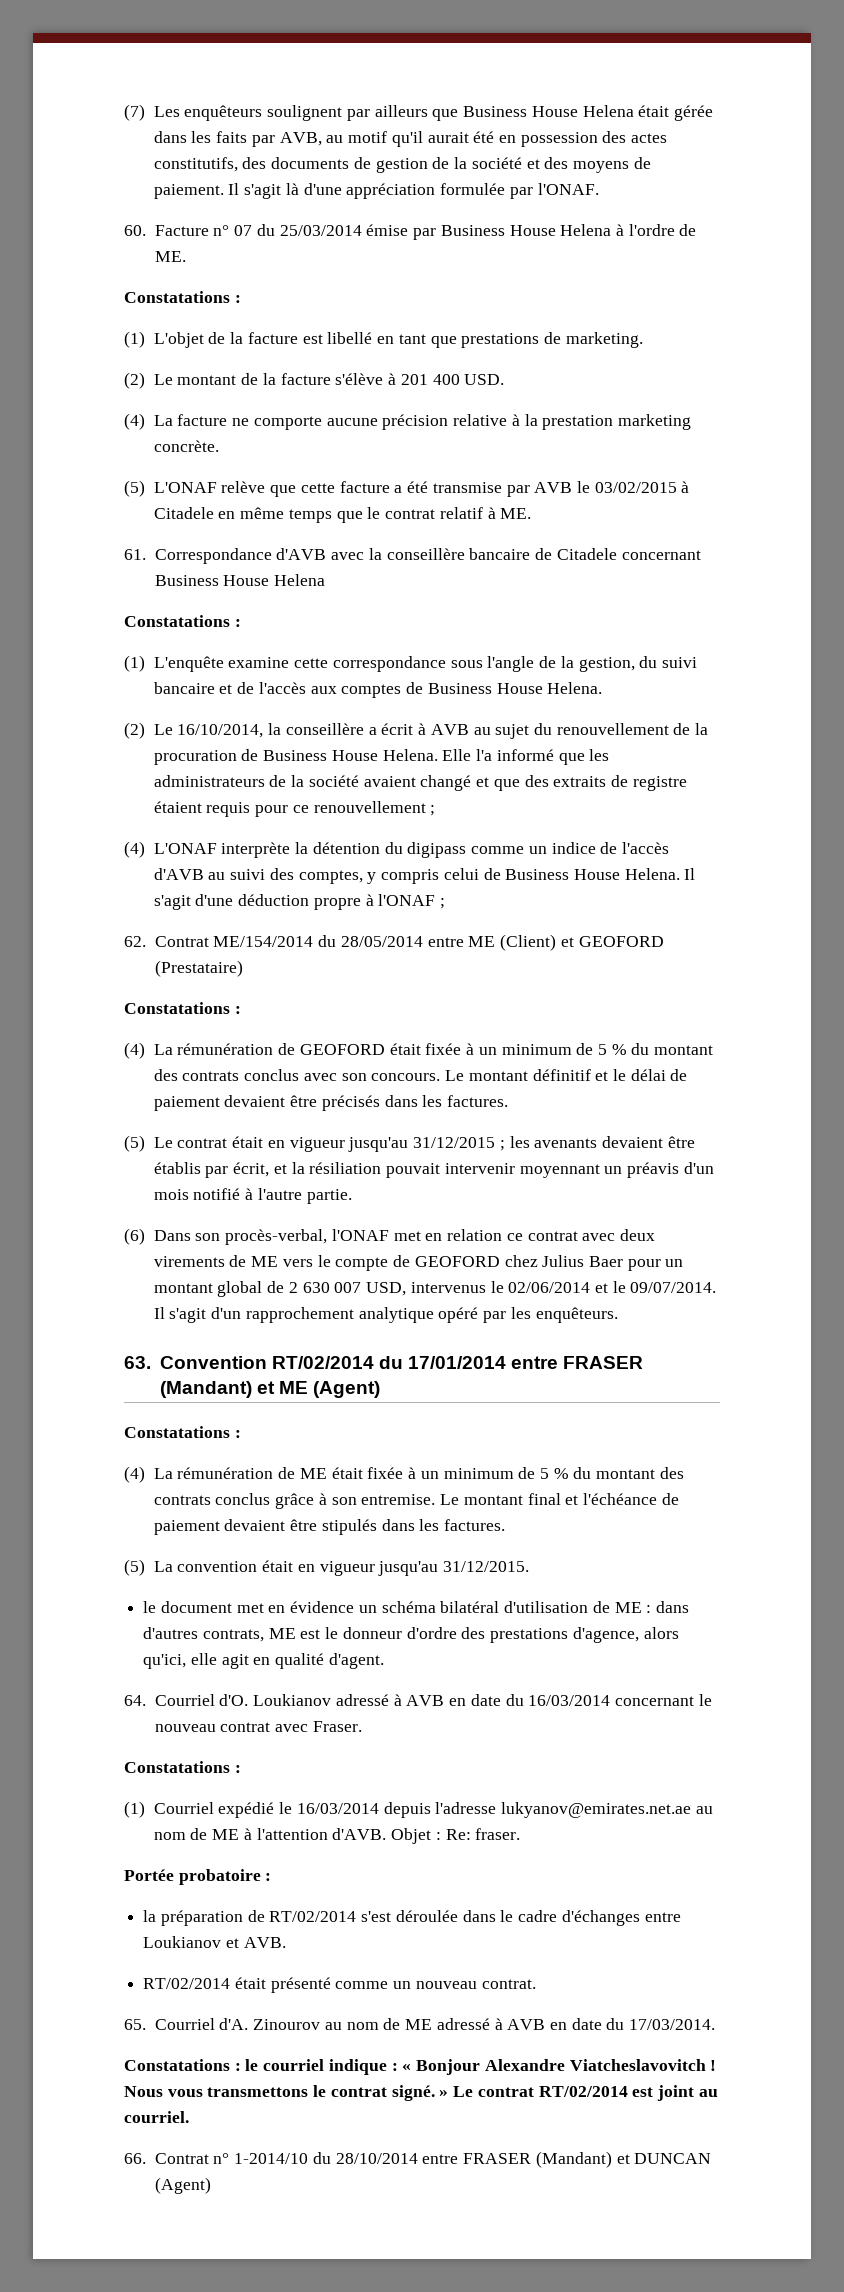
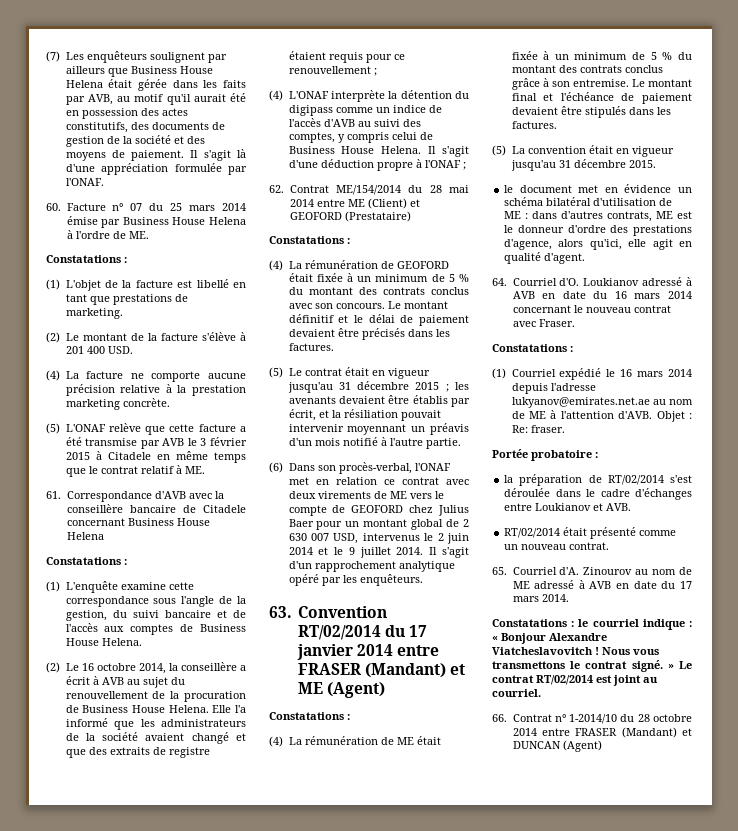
- 60. Facture n° 07 du 25/03/2014 émise par Business House Helena à l'ordre de ME.
+ 60. Facture n° 07 du 25 mars 2014 émise par Business House Helena à l'ordre de ME.
- (5) L'ONAF relève que cette facture a été transmise par AVB le 03/02/2015 à Citadele en même temps que le contrat relatif à ME.
+ (5) L'ONAF relève que cette facture a été transmise par AVB le 3 février 2015 à Citadele en même temps que le contrat relatif à ME.
- (2) Le 16/10/2014, la conseillère a écrit à AVB au sujet du renouvellement de la procuration de Business House Helena.
+ (2) Le 16 octobre 2014, la conseillère a écrit à AVB au sujet du renouvellement de la procuration de Business House Helena.
- 62. Contrat ME/154/2014 du 28/05/2014 entre ME (Client) et GEOFORD (Prestataire)
+ 62. Contrat ME/154/2014 du 28 mai 2014 entre ME (Client) et GEOFORD (Prestataire)
- (5) Le contrat était en vigueur jusqu'au 31/12/2015 ; les avenants devaient être établis par écrit, et la résiliation pouvait intervenir moyennant un préavis d'un mois notifié à l'autre partie.
+ (5) Le contrat était en vigueur jusqu'au 31 décembre 2015 ; les avenants devaient être établis par écrit, et la résiliation pouvait intervenir moyennant un préavis d'un mois notifié à l'autre partie.
- (6) Dans son procès-verbal, l'ONAF met en relation ce contrat avec deux virements de ME vers le compte de GEOFORD chez Julius Baer pour un montant global de 2 630 007 USD, intervenus le 02/06/2014 et le 09/07/2014.
+ (6) Dans son procès-verbal, l'ONAF met en relation ce contrat avec deux virements de ME vers le compte de GEOFORD chez Julius Baer pour un montant global de 2 630 007 USD, intervenus le 2 juin 2014 et le 9 juillet 2014.
- 63. Convention RT/02/2014 du 17/01/2014 entre FRASER (Mandant) et ME (Agent)
+ 63. Convention RT/02/2014 du 17 janvier 2014 entre FRASER (Mandant) et ME (Agent)
- (5) La convention était en vigueur jusqu'au 31/12/2015.
+ (5) La convention était en vigueur jusqu'au 31 décembre 2015.
- Loukianov adressé à AVB en date du 16/03/2014 concernant le nouveau contrat avec Fraser.
+ Loukianov adressé à AVB en date du 16 mars 2014 concernant le nouveau contrat avec Fraser.
- (1) Courriel expédié le 16/03/2014 depuis l'adresse lukyanov@emirates.net.ae au nom de ME à l'attention d'AVB.
+ (1) Courriel expédié le 16 mars 2014 depuis l'adresse lukyanov@emirates.net.ae au nom de ME à l'attention d'AVB.
- Zinourov au nom de ME adressé à AVB en date du 17/03/2014.
+ Zinourov au nom de ME adressé à AVB en date du 17 mars 2014.
- 66. Contrat n° 1-2014/10 du 28/10/2014 entre FRASER (Mandant) et DUNCAN (Agent)
+ 66. Contrat n° 1-2014/10 du 28 octobre 2014 entre FRASER (Mandant) et DUNCAN (Agent)

